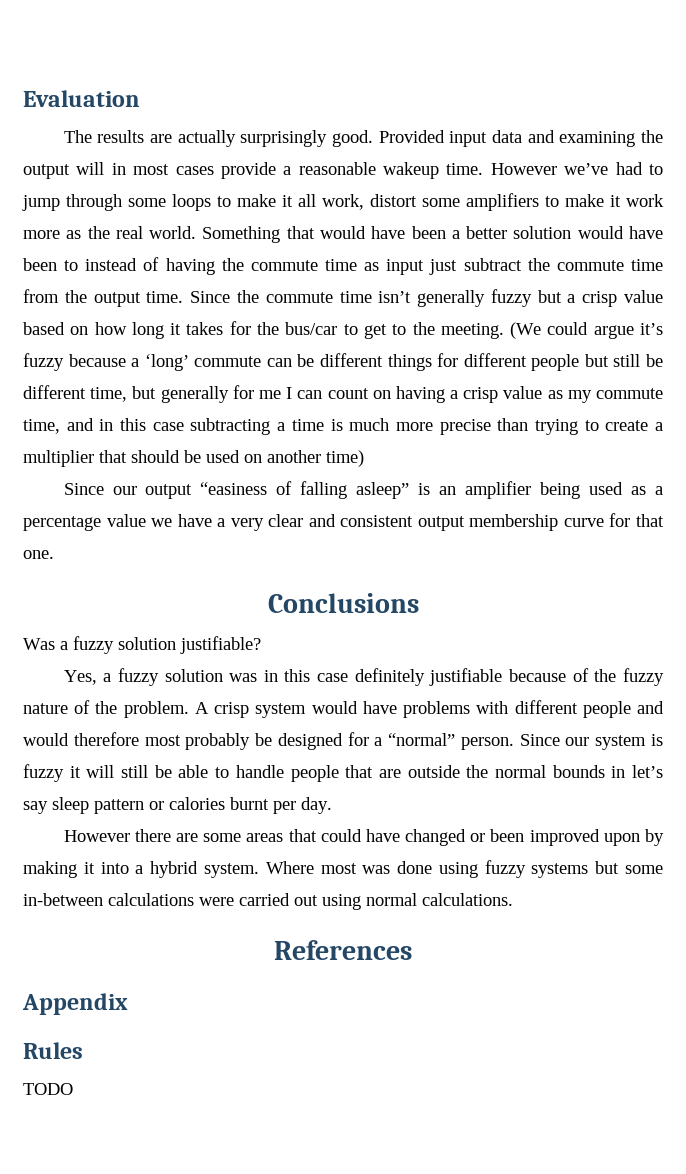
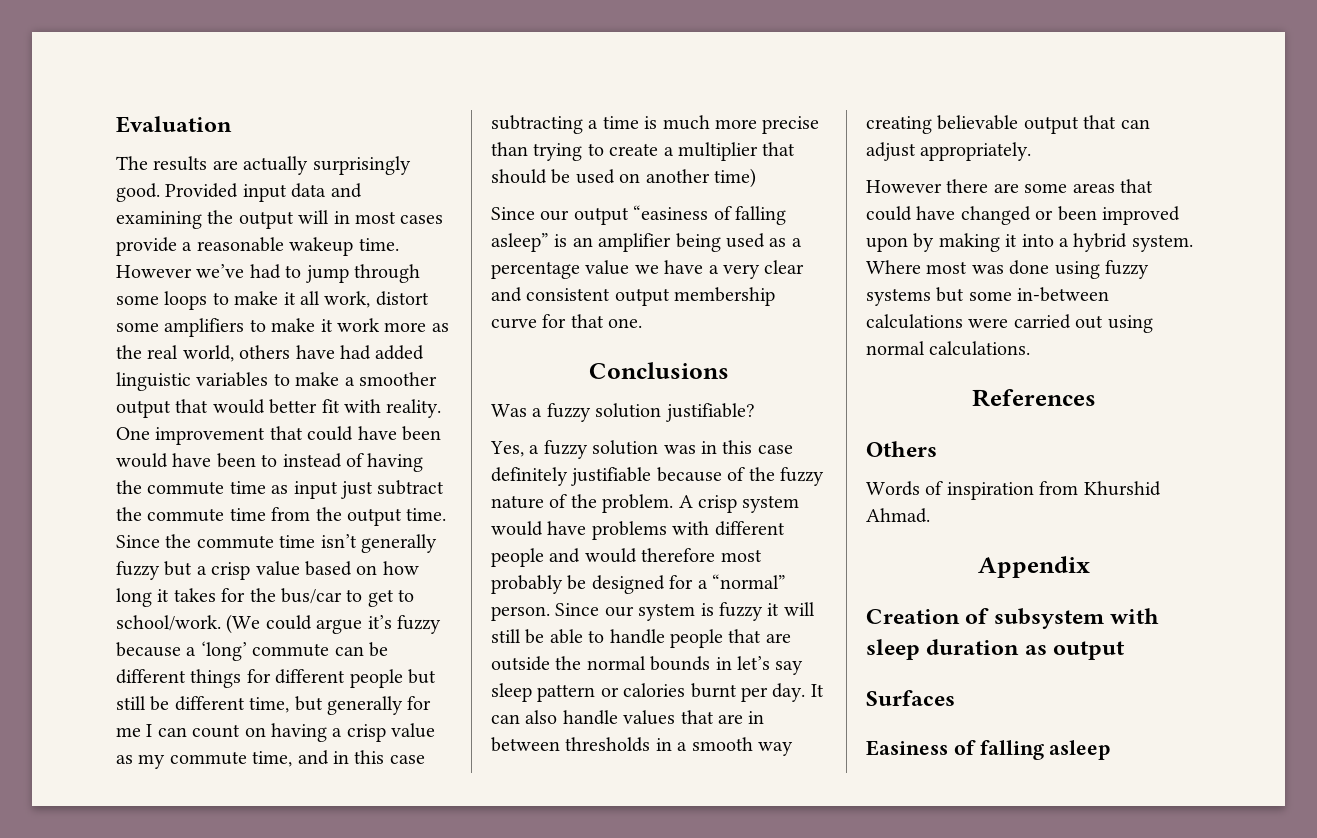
- However we’ve had to jump through some loops to make it all work, distort some amplifiers to make it work more as the real world. Something that would have been a better solution would have been to instead of having the commute time as input just subtract the commute time from the output time.
+ However we’ve had to jump through some loops to make it all work, distort some amplifiers to make it work more as the real world, others have had added linguistic variables to make a smoother output that would better fit with reality. One improvement that could have been would have been to instead of having the commute time as input just subtract the commute time from the output time.
- Since the commute time isn’t generally fuzzy but a crisp value based on how long it takes for the bus/car to get to the meeting.
+ Since the commute time isn’t generally fuzzy but a crisp value based on how long it takes for the bus/car to get to school/work.
+ It can also handle values that are in between thresholds in a smooth way creating believable output that can adjust appropriately.
+ Others
+ Words of inspiration from Khurshid Ahmad.
  Appendix
- Rules
- TODO
+ Creation of subsystem with sleep duration as output
+ Surfaces
+ Easiness of falling asleep

